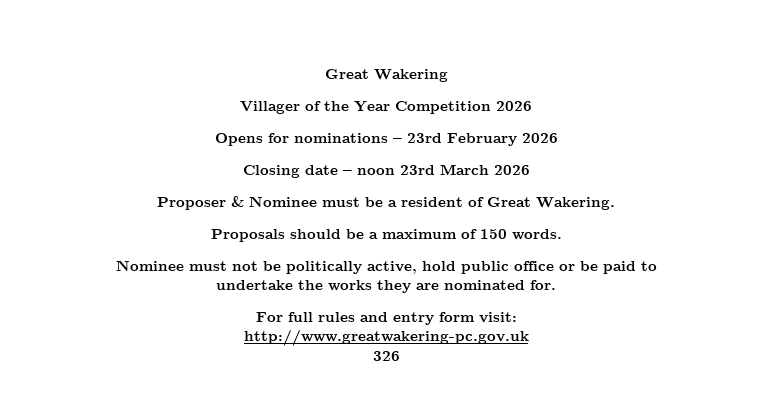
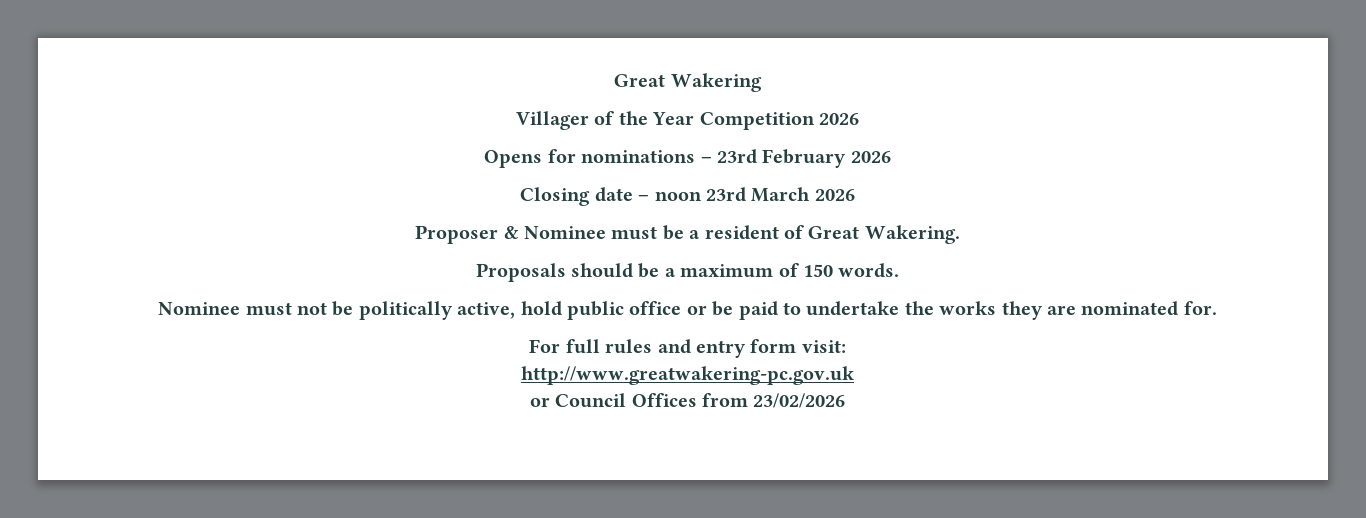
- 326
+ or Council Offices from 23/02/2026

